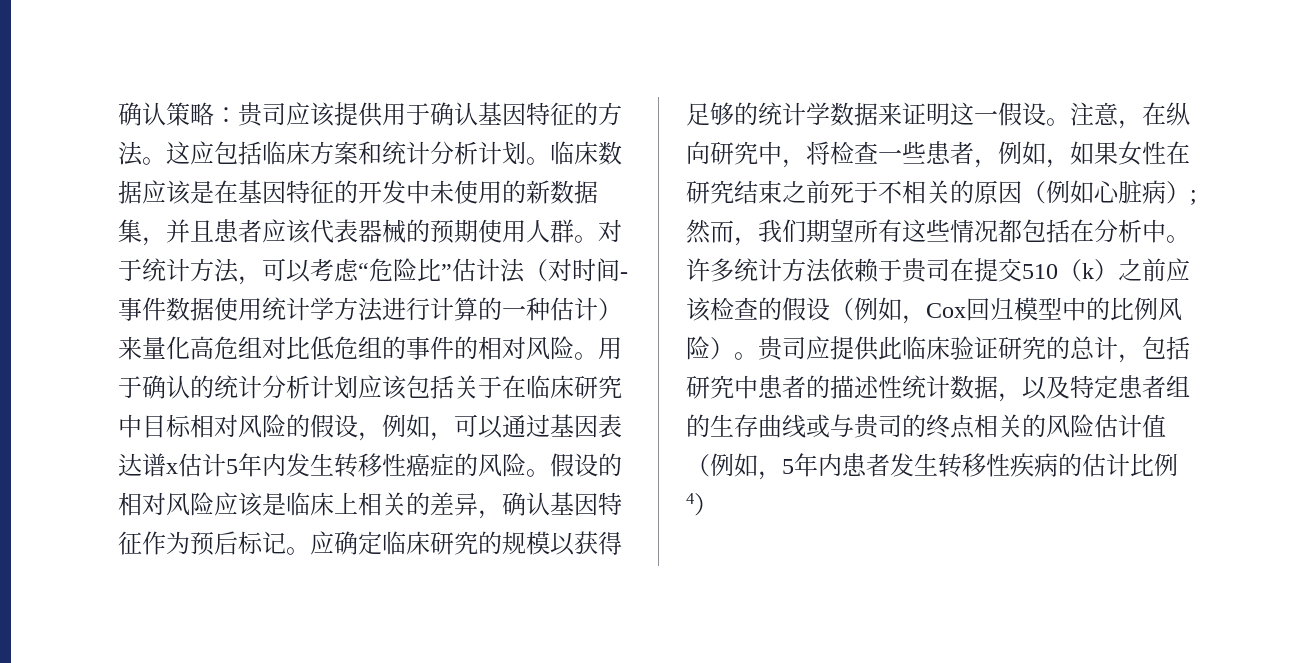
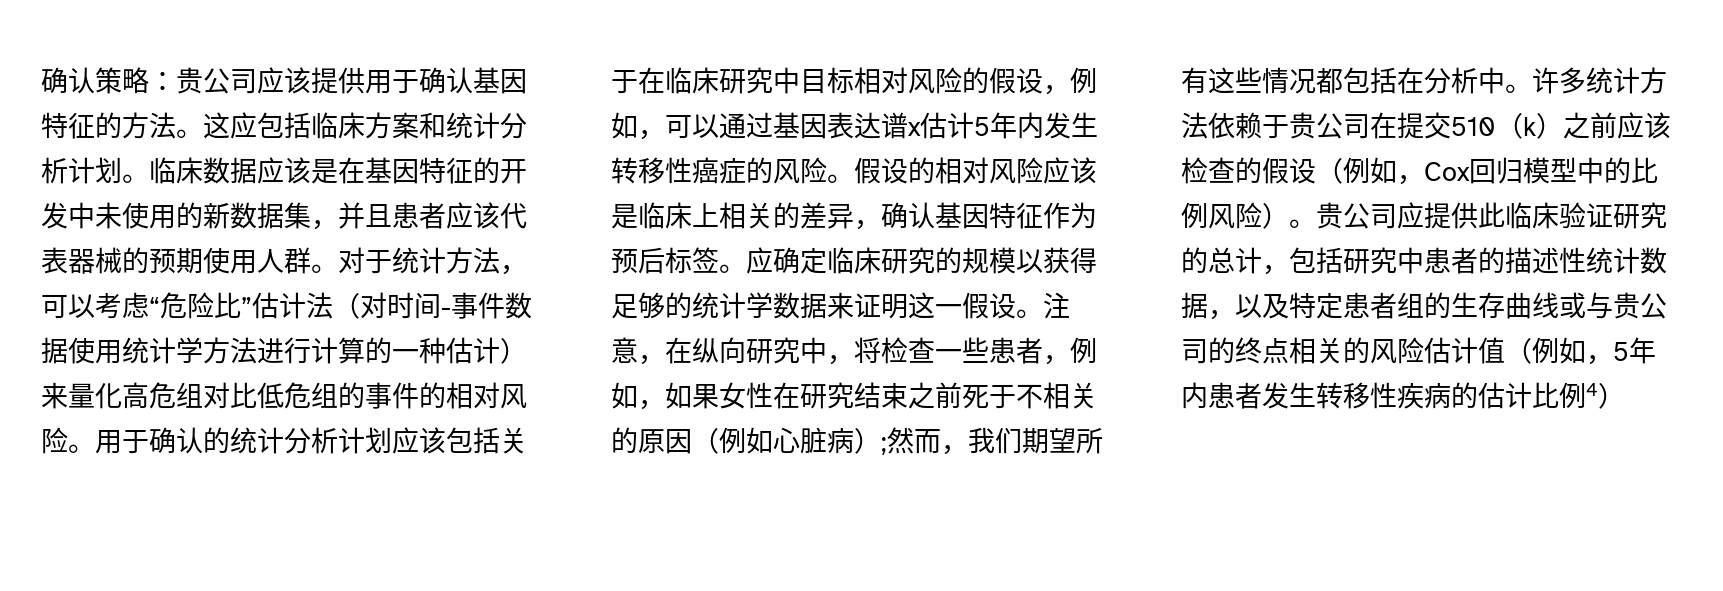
- 确认策略：贵司应该提供用于确认基因特征的方法。
+ 确认策略：贵公司应该提供用于确认基因特征的方法。
- 假设的相对风险应该是临床上相关的差异，确认基因特征作为预后标记。
+ 假设的相对风险应该是临床上相关的差异，确认基因特征作为预后标签。
- 许多统计方法依赖于贵司在提交510（k）之前应该检查的假设（例如，Cox回归模型中的比例风险）。
+ 许多统计方法依赖于贵公司在提交510（k）之前应该检查的假设（例如，Cox回归模型中的比例风险）。
- 贵司应提供此临床验证研究的总计，包括研究中患者的描述性统计数据，以及特定患者组的生存曲线或与贵司的终点相关的风险估计值（例如，5年内患者发生转移性疾病的估计比例4）
+ 贵公司应提供此临床验证研究的总计，包括研究中患者的描述性统计数据，以及特定患者组的生存曲线或与贵公司的终点相关的风险估计值（例如，5年内患者发生转移性疾病的估计比例4）

